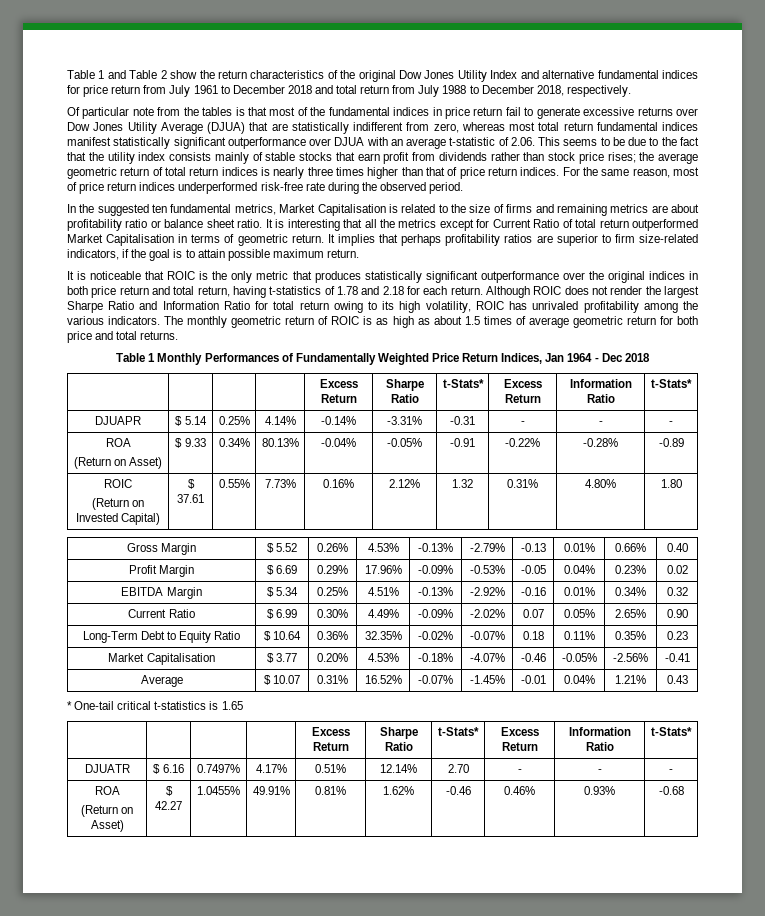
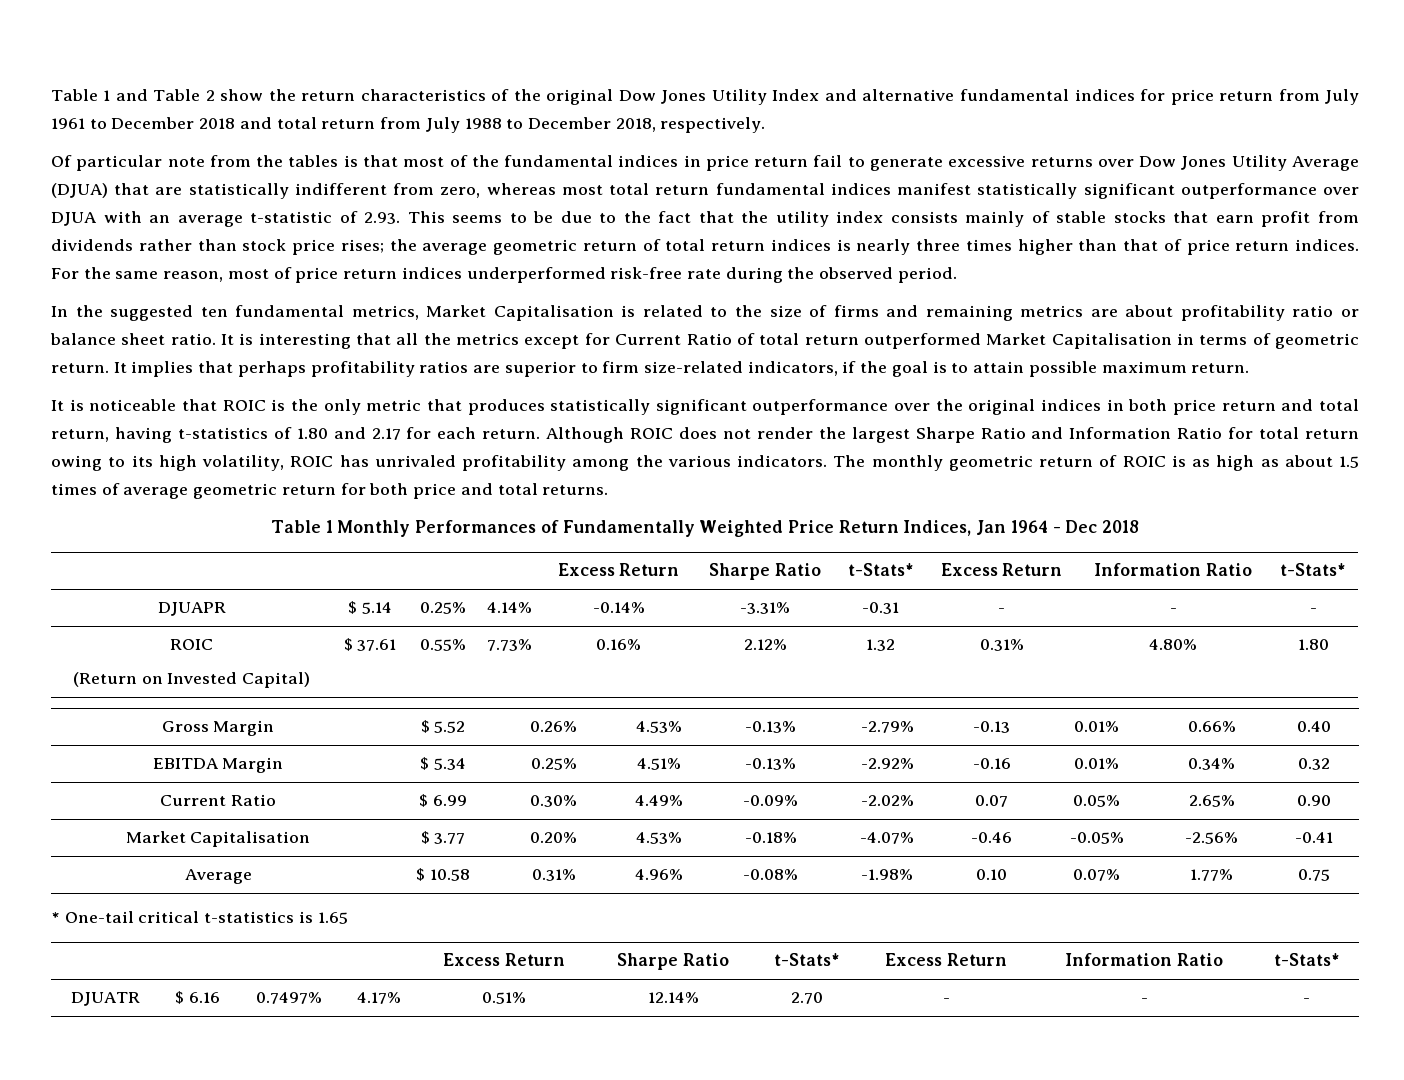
- Of particular note from the tables is that most of the fundamental indices in price return fail to generate excessive returns over Dow Jones Utility Average (DJUA) that are statistically indifferent from zero, whereas most total return fundamental indices manifest statistically significant outperformance over DJUA with an average t-statistic of 2.06. This seems to be due to the fact that the utility index consists mainly of stable stocks that earn profit from dividends rather than stock price rises;
+ Of particular note from the tables is that most of the fundamental indices in price return fail to generate excessive returns over Dow Jones Utility Average (DJUA) that are statistically indifferent from zero, whereas most total return fundamental indices manifest statistically significant outperformance over DJUA with an average t-statistic of 2.93. This seems to be due to the fact that the utility index consists mainly of stable stocks that earn profit from dividends rather than stock price rises;
- It is noticeable that ROIC is the only metric that produces statistically significant outperformance over the original indices in both price return and total return, having t-statistics of 1.78 and 2.18 for each return.
+ It is noticeable that ROIC is the only metric that produces statistically significant outperformance over the original indices in both price return and total return, having t-statistics of 1.80 and 2.17 for each return.
  DJUAPR | $ 5.14 | 0.25% | 4.14% | -0.14% | -3.31% | -0.31 | - | - | -
- ROA
- (Return on Asset) | $ 9.33 | 0.34% | 80.13% | -0.04% | -0.05% | -0.91 | -0.22% | -0.28% | -0.89
- Profit Margin | $ 6.69 | 0.29% | 17.96% | -0.09% | -0.53% | -0.05 | 0.04% | 0.23% | 0.02
- Long-Term Debt to Equity Ratio | $ 10.64 | 0.36% | 32.35% | -0.02% | -0.07% | 0.18 | 0.11% | 0.35% | 0.23
- Average | $ 10.07 | 0.31% | 16.52% | -0.07% | -1.45% | -0.01 | 0.04% | 1.21% | 0.43
+ Average | $ 10.58 | 0.31% | 4.96% | -0.08% | -1.98% | 0.10 | 0.07% | 1.77% | 0.75
  DJUATR | $ 6.16 | 0.7497% | 4.17% | 0.51% | 12.14% | 2.70 | - | - | -
- ROA
- (Return on Asset) | $ 42.27 | 1.0455% | 49.91% | 0.81% | 1.62% | -0.46 | 0.46% | 0.93% | -0.68

